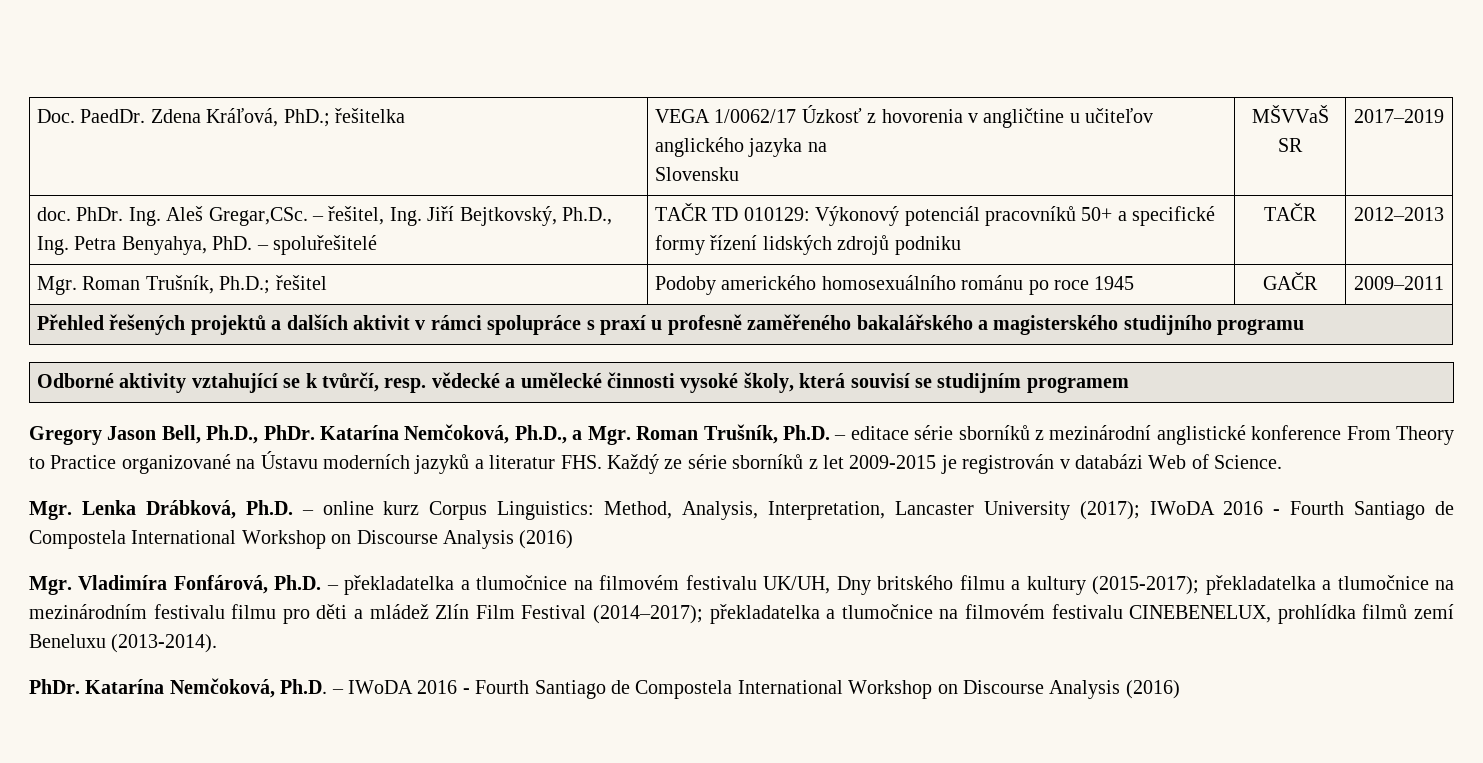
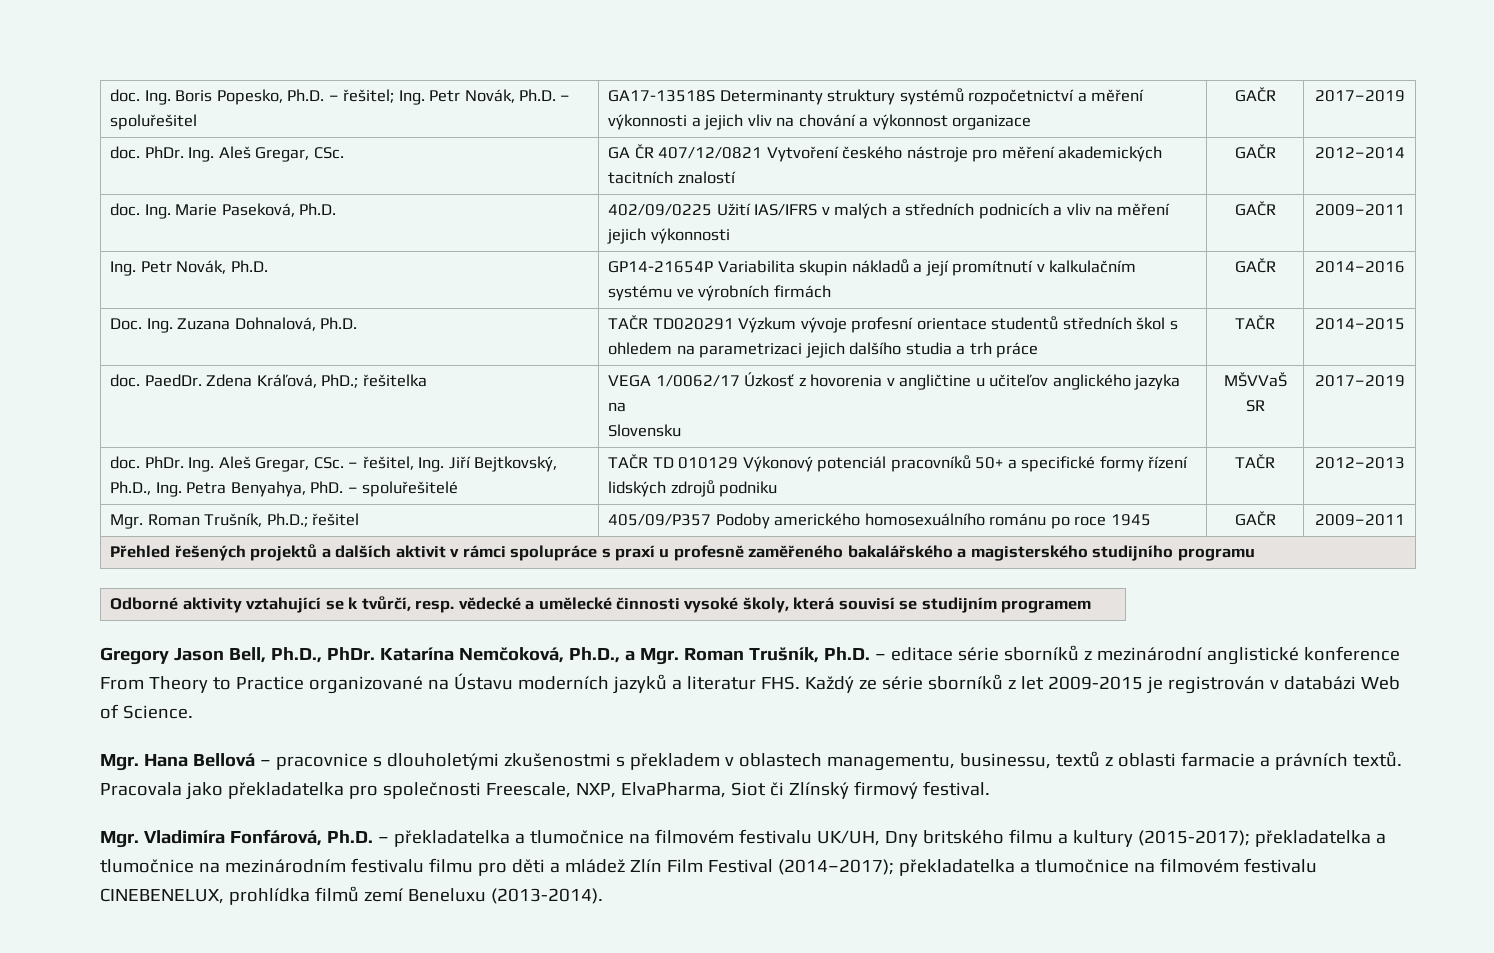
- Doc. PaedDr. Zdena Kráľová, PhD.; řešitelka | VEGA 1/0062/17 Úzkosť z hovorenia v angličtine u učiteľov anglického jazyka na
+ doc. Ing. Boris Popesko, Ph.D. – řešitel; Ing. Petr Novák, Ph.D. – spoluřešitel | GA17-13518S Determinanty struktury systémů rozpočetnictví a měření výkonnosti a jejich vliv na chování a výkonnost organizace | GAČR | 2017–2019
+ doc. PhDr. Ing. Aleš Gregar, CSc. | GA ČR 407/12/0821 Vytvoření českého nástroje pro měření akademických tacitních znalostí | GAČR | 2012–2014
+ doc. Ing. Marie Paseková, Ph.D. | 402/09/0225 Užití IAS/IFRS v malých a středních podnicích a vliv na měření jejich výkonnosti | GAČR | 2009–2011
+ Ing. Petr Novák, Ph.D. | GP14-21654P Variabilita skupin nákladů a její promítnutí v kalkulačním systému ve výrobních firmách | GAČR | 2014–2016
+ Doc. Ing. Zuzana Dohnalová, Ph.D. | TAČR TD020291 Výzkum vývoje profesní orientace studentů středních škol s ohledem na parametrizaci jejich dalšího studia a trh práce | TAČR | 2014–2015
+ doc. PaedDr. Zdena Kráľová, PhD.; řešitelka | VEGA 1/0062/17 Úzkosť z hovorenia v angličtine u učiteľov anglického jazyka na
- doc. PhDr. Ing. Aleš Gregar,CSc. – řešitel, Ing. Jiří Bejtkovský, Ph.D., Ing. Petra Benyahya, PhD. – spoluřešitelé | TAČR TD 010129: Výkonový potenciál pracovníků 50+ a specifické formy řízení lidských zdrojů podniku | TAČR | 2012–2013
+ doc. PhDr. Ing. Aleš Gregar, CSc. – řešitel, Ing. Jiří Bejtkovský, Ph.D., Ing. Petra Benyahya, PhD. – spoluřešitelé | TAČR TD 010129 Výkonový potenciál pracovníků 50+ a specifické formy řízení lidských zdrojů podniku | TAČR | 2012–2013
- Mgr. Roman Trušník, Ph.D.; řešitel | Podoby amerického homosexuálního románu po roce 1945 | GAČR | 2009–2011
+ Mgr. Roman Trušník, Ph.D.; řešitel | 405/09/P357 Podoby amerického homosexuálního románu po roce 1945 | GAČR | 2009–2011
- Mgr. Lenka Drábková, Ph.D. – online kurz Corpus Linguistics: Method, Analysis, Interpretation, Lancaster University (2017); IWoDA 2016 - Fourth Santiago de Compostela International Workshop on Discourse Analysis (2016)
+ Mgr. Hana Bellová – pracovnice s dlouholetými zkušenostmi s překladem v oblastech managementu, businessu, textů z oblasti farmacie a právních textů. Pracovala jako překladatelka pro společnosti Freescale, NXP, ElvaPharma, Siot či Zlínský firmový festival.
- PhDr. Katarína Nemčoková, Ph.D. – IWoDA 2016 - Fourth Santiago de Compostela International Workshop on Discourse Analysis (2016)

